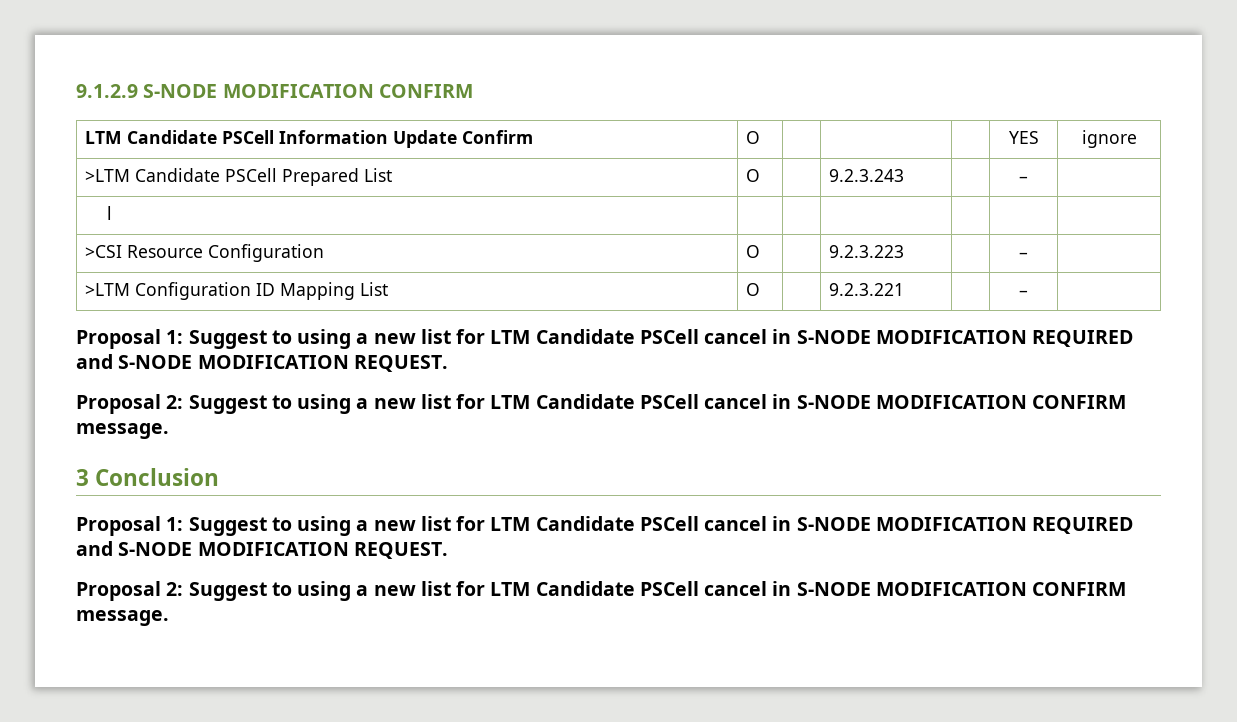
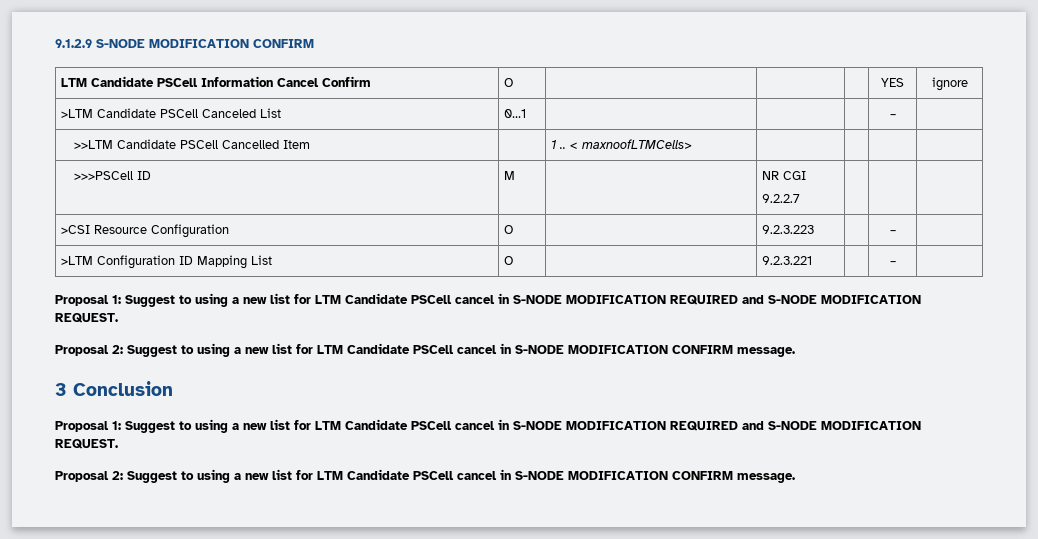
- LTM Candidate PSCell Information Update Confirm | O | | | | YES | ignore
+ LTM Candidate PSCell Information Cancel Confirm | O | | | | YES | ignore
- >LTM Candidate PSCell Prepared List | O | | 9.2.3.243 | | – |
- l | | | | | |
+ >LTM Candidate PSCell Canceled List | 0…1 | | | | – |
+ >>LTM Candidate PSCell Cancelled Item | | 1 .. < maxnoofLTMCells> | | | |
+ >>>PSCell ID | M | | NR CGI
+ 9.2.2.7 | | |

